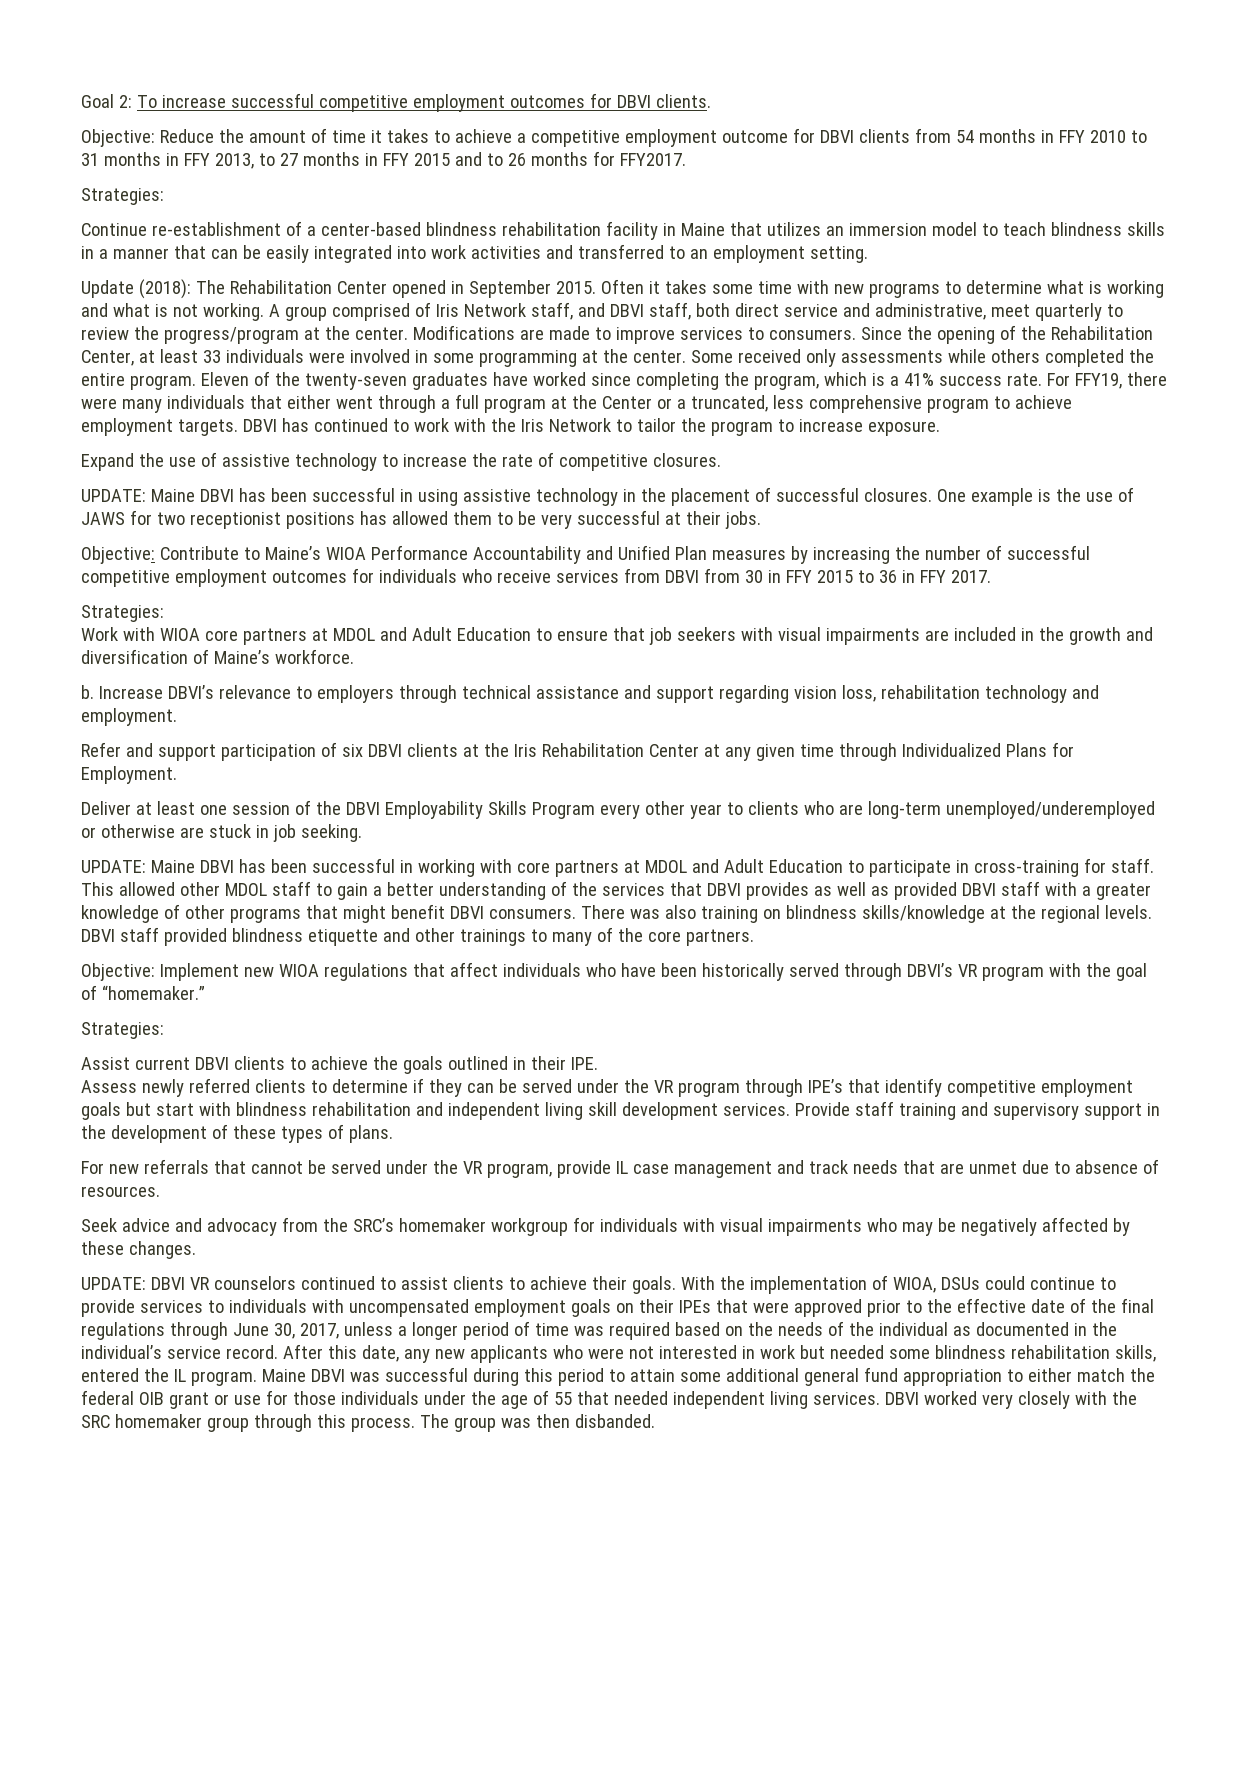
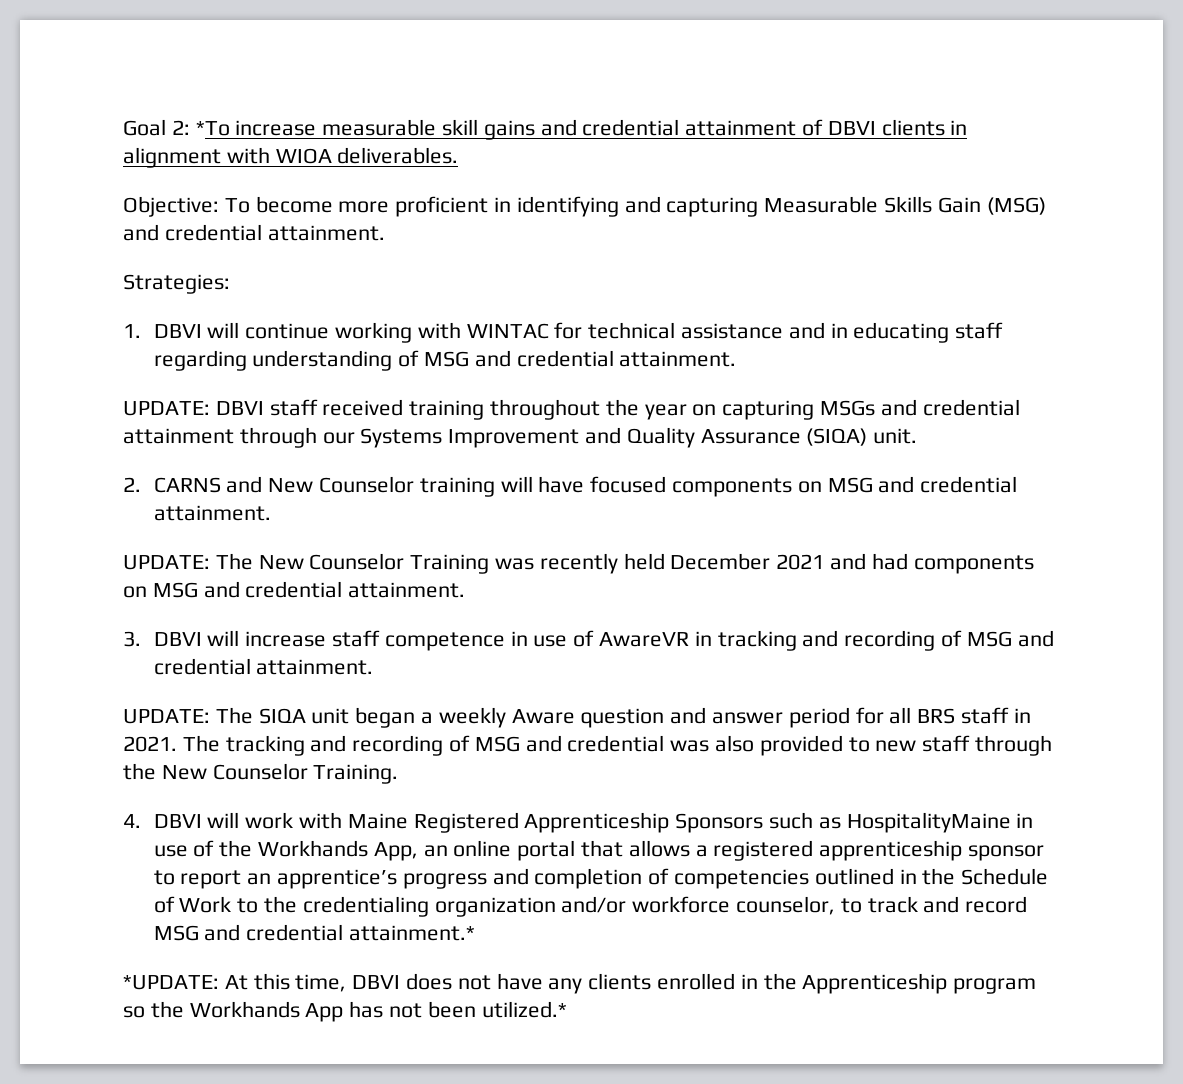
- Goal 2: To increase successful competitive employment outcomes for DBVI clients.
- Objective: Reduce the amount of time it takes to achieve a competitive employment outcome for DBVI clients from 54 months in FFY 2010 to 31 months in FFY 2013, to 27 months in FFY 2015 and to 26 months for FFY2017.
+ Goal 2: *To increase measurable skill gains and credential attainment of DBVI clients in alignment with WIOA deliverables.
+ Objective: To become more proficient in identifying and capturing Measurable Skills Gain (MSG) and credential attainment.
  Strategies:
- Continue re-establishment of a center-based blindness rehabilitation facility in Maine that utilizes an immersion model to teach blindness skills in a manner that can be easily integrated into work activities and transferred to an employment setting.
- Update (2018): The Rehabilitation Center opened in September 2015. Often it takes some time with new programs to determine what is working and what is not working. A group comprised of Iris Network staff, and DBVI staff, both direct service and administrative, meet quarterly to review the progress/program at the center. Modifications are made to improve services to consumers. Since the opening of the Rehabilitation Center, at least 33 individuals were involved in some programming at the center. Some received only assessments while others completed the entire program. Eleven of the twenty-seven graduates have worked since completing the program, which is a 41% success rate. For FFY19, there were many individuals that either went through a full program at the Center or a truncated, less comprehensive program to achieve employment targets. DBVI has continued to work with the Iris Network to tailor the program to increase exposure.
- Expand the use of assistive technology to increase the rate of competitive closures.
- UPDATE: Maine DBVI has been successful in using assistive technology in the placement of successful closures. One example is the use of JAWS for two receptionist positions has allowed them to be very successful at their jobs.
- Objective: Contribute to Maine’s WIOA Performance Accountability and Unified Plan measures by increasing the number of successful competitive employment outcomes for individuals who receive services from DBVI from 30 in FFY 2015 to 36 in FFY 2017.
- Strategies:
- Work with WIOA core partners at MDOL and Adult Education to ensure that job seekers with visual impairments are included in the growth and diversification of Maine’s workforce.
- b. Increase DBVI’s relevance to employers through technical assistance and support regarding vision loss, rehabilitation technology and employment.
- Refer and support participation of six DBVI clients at the Iris Rehabilitation Center at any given time through Individualized Plans for Employment.
- Deliver at least one session of the DBVI Employability Skills Program every other year to clients who are long-term unemployed/underemployed or otherwise are stuck in job seeking.
- UPDATE: Maine DBVI has been successful in working with core partners at MDOL and Adult Education to participate in cross-training for staff. This allowed other MDOL staff to gain a better understanding of the services that DBVI provides as well as provided DBVI staff with a greater knowledge of other programs that might benefit DBVI consumers. There was also training on blindness skills/knowledge at the regional levels. DBVI staff provided blindness etiquette and other trainings to many of the core partners.
- Objective: Implement new WIOA regulations that affect individuals who have been historically served through DBVI’s VR program with the goal of “homemaker.”
- Strategies:
- Assist current DBVI clients to achieve the goals outlined in their IPE.
- Assess newly referred clients to determine if they can be served under the VR program through IPE’s that identify competitive employment goals but start with blindness rehabilitation and independent living skill development services. Provide staff training and supervisory support in the development of these types of plans.
- For new referrals that cannot be served under the VR program, provide IL case management and track needs that are unmet due to absence of resources.
- Seek advice and advocacy from the SRC’s homemaker workgroup for individuals with visual impairments who may be negatively affected by these changes.
- UPDATE: DBVI VR counselors continued to assist clients to achieve their goals. With the implementation of WIOA, DSUs could continue to provide services to individuals with uncompensated employment goals on their IPEs that were approved prior to the effective date of the final regulations through June 30, 2017, unless a longer period of time was required based on the needs of the individual as documented in the individual’s service record. After this date, any new applicants who were not interested in work but needed some blindness rehabilitation skills, entered the IL program. Maine DBVI was successful during this period to attain some additional general fund appropriation to either match the federal OIB grant or use for those individuals under the age of 55 that needed independent living services. DBVI worked very closely with the SRC homemaker group through this process. The group was then disbanded.
+ 1. DBVI will continue working with WINTAC for technical assistance and in educating staff regarding understanding of MSG and credential attainment.
+ UPDATE: DBVI staff received training throughout the year on capturing MSGs and credential attainment through our Systems Improvement and Quality Assurance (SIQA) unit.
+ 2. CARNS and New Counselor training will have focused components on MSG and credential attainment.
+ UPDATE: The New Counselor Training was recently held December 2021 and had components on MSG and credential attainment.
+ 3. DBVI will increase staff competence in use of AwareVR in tracking and recording of MSG and credential attainment.
+ UPDATE: The SIQA unit began a weekly Aware question and answer period for all BRS staff in 2021. The tracking and recording of MSG and credential was also provided to new staff through the New Counselor Training.
+ 4. DBVI will work with Maine Registered Apprenticeship Sponsors such as HospitalityMaine in use of the Workhands App, an online portal that allows a registered apprenticeship sponsor to report an apprentice’s progress and completion of competencies outlined in the Schedule of Work to the credentialing organization and/or workforce counselor, to track and record MSG and credential attainment.*
+ *UPDATE: At this time, DBVI does not have any clients enrolled in the Apprenticeship program so the Workhands App has not been utilized.*

